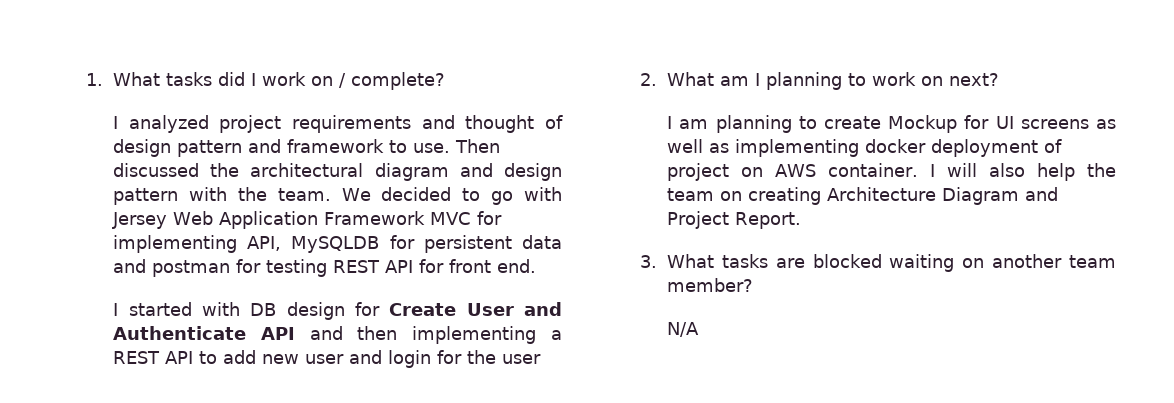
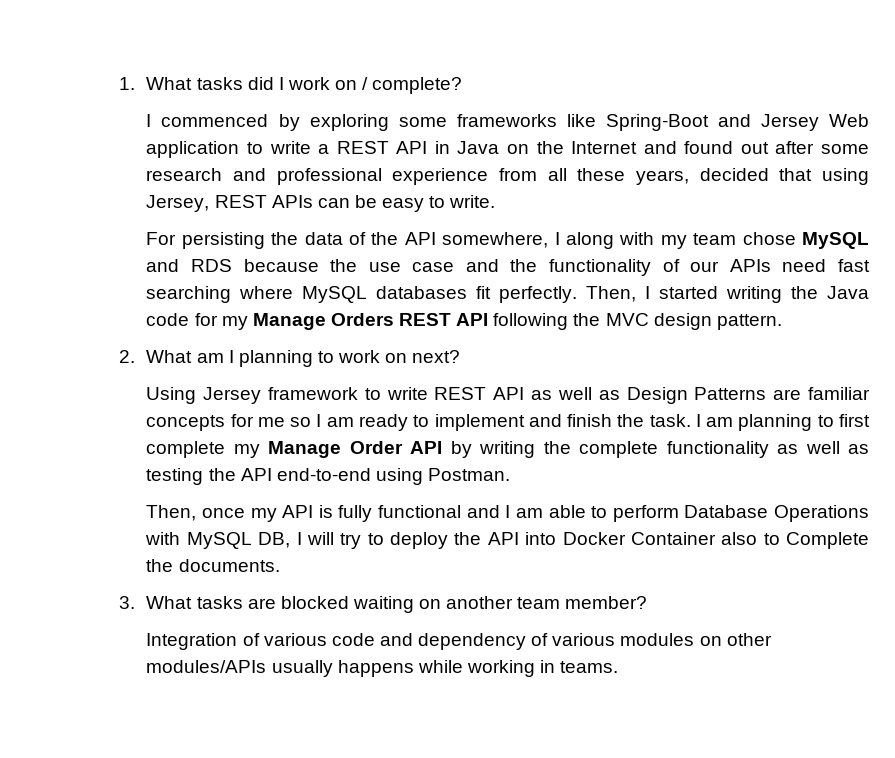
- I analyzed project requirements and thought of design pattern and framework to use. Then discussed the architectural diagram and design pattern with the team. We decided to go with Jersey Web Application Framework MVC for implementing API, MySQLDB for persistent data and postman for testing REST API for front end.
- I started with DB design for Create User and Authenticate API and then implementing a REST API to add new user and login for the user
+ I commenced by exploring some frameworks like Spring-Boot and Jersey Web application to write a REST API in Java on the Internet and found out after some research and professional experience from all these years, decided that using Jersey, REST APIs can be easy to write.
+ For persisting the data of the API somewhere, I along with my team chose MySQL and RDS because the use case and the functionality of our APIs need fast searching where MySQL databases fit perfectly. Then, I started writing the Java code for my Manage Orders REST API following the MVC design pattern.
- I am planning to create Mockup for UI screens as well as implementing docker deployment of project on AWS container. I will also help the team on creating Architecture Diagram and Project Report.
+ Using Jersey framework to write REST API as well as Design Patterns are familiar concepts for me so I am ready to implement and finish the task. I am planning to first complete my Manage Order API by writing the complete functionality as well as testing the API end-to-end using Postman.
+ Then, once my API is fully functional and I am able to perform Database Operations with MySQL DB, I will try to deploy the API into Docker Container also to Complete the documents.
- N/A
+ Integration of various code and dependency of various modules on other modules/APIs usually happens while working in teams.

